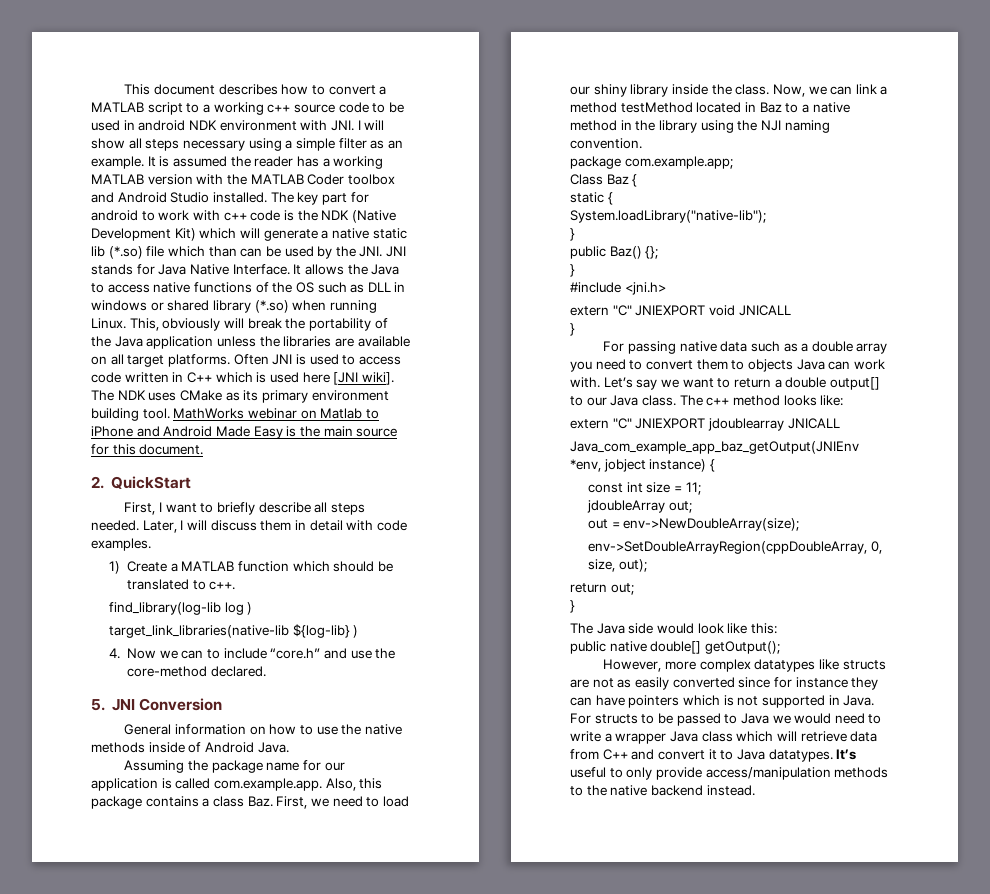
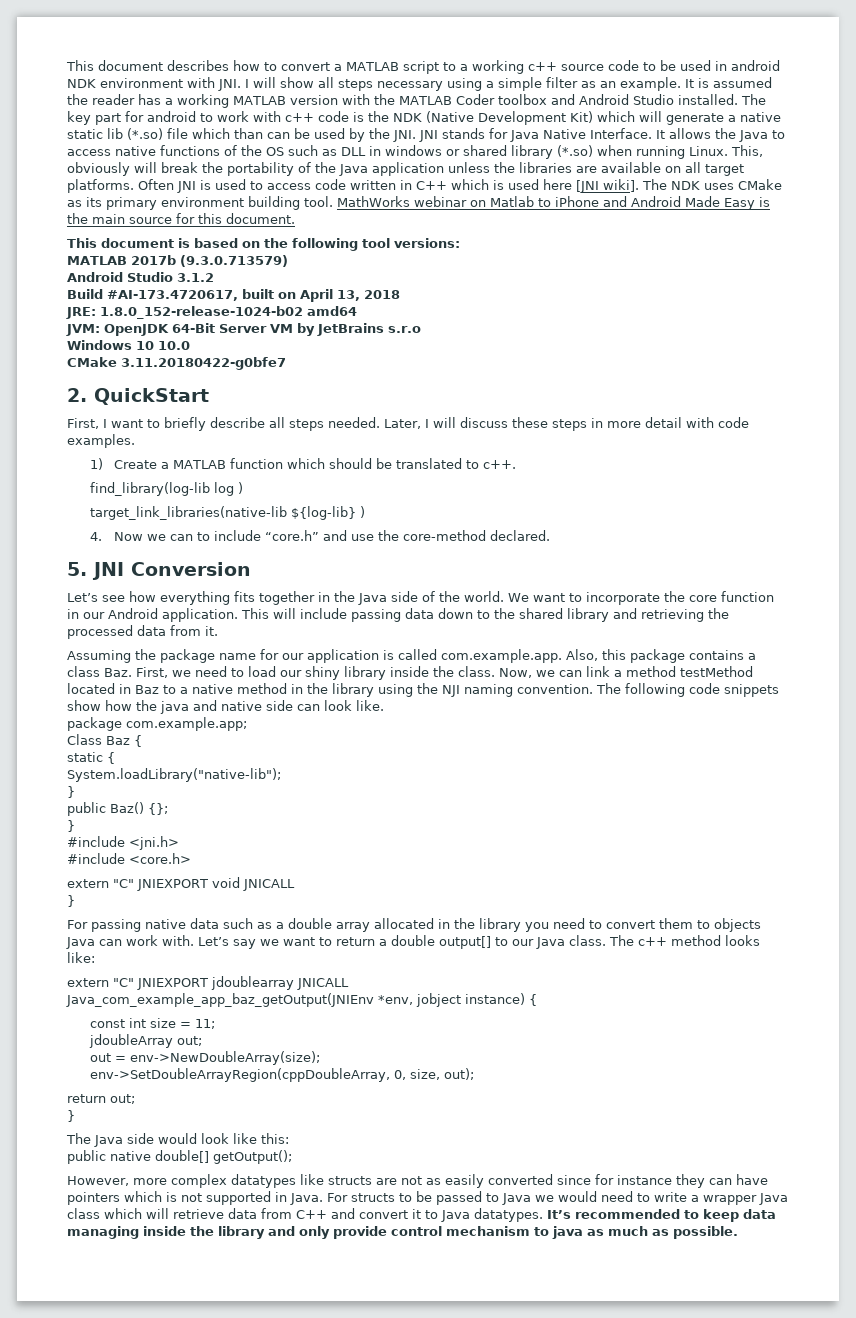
+ This document is based on the following tool versions:
+ MATLAB 2017b (9.3.0.713579)
+ Android Studio 3.1.2
+ Build #AI-173.4720617, built on April 13, 2018
+ JRE: 1.8.0_152-release-1024-b02 amd64
+ JVM: OpenJDK 64-Bit Server VM by JetBrains s.r.o
+ Windows 10 10.0
+ CMake 3.11.20180422-g0bfe7
- Later, I will discuss them in detail with code examples.
+ Later, I will discuss these steps in more detail with code examples.
- General information on how to use the native methods inside of Android Java.
+ Let’s see how everything fits together in the Java side of the world. We want to incorporate the core function in our Android application. This will include passing data down to the shared library and retrieving the processed data from it.
+ The following code snippets show how the java and native side can look like.
+ #include <core.h>
- For passing native data such as a double array you need to convert them to objects Java can work with.
+ For passing native data such as a double array allocated in the library you need to convert them to objects Java can work with.
- It’s useful to only provide access/manipulation methods to the native backend instead.
+ It’s recommended to keep data managing inside the library and only provide control mechanism to java as much as possible.

